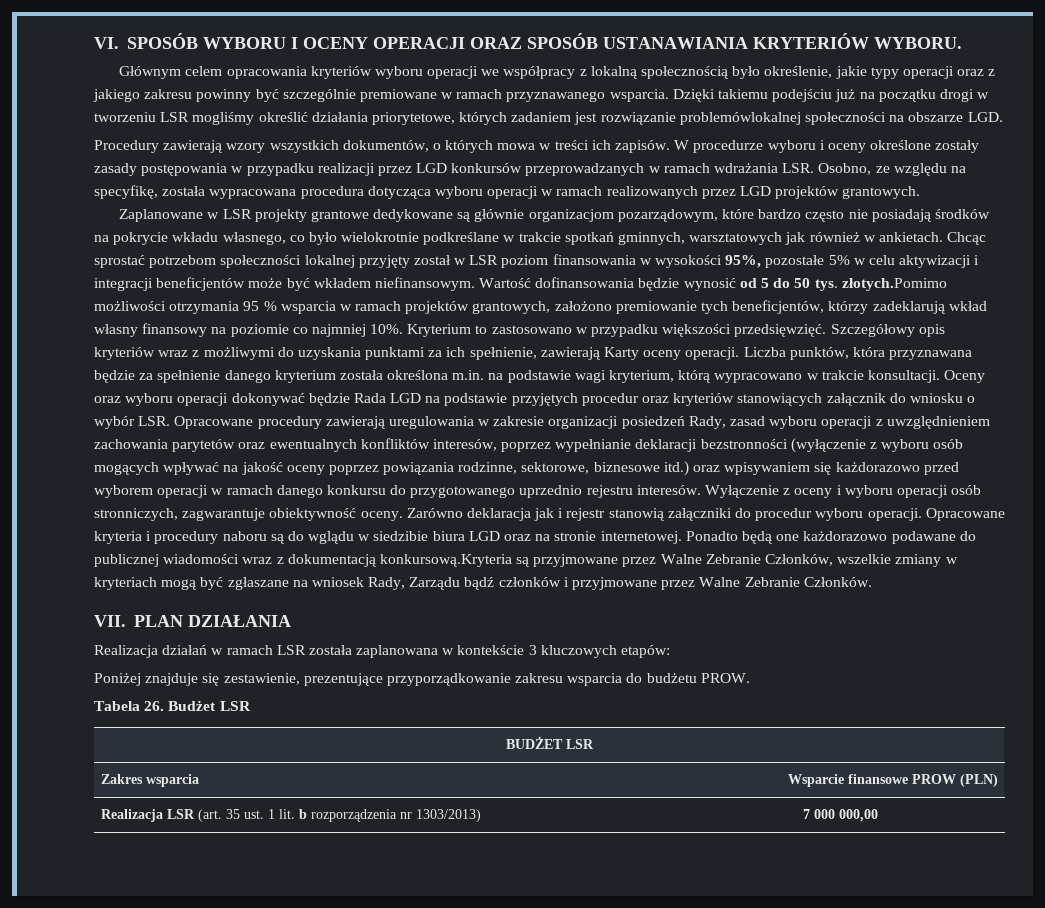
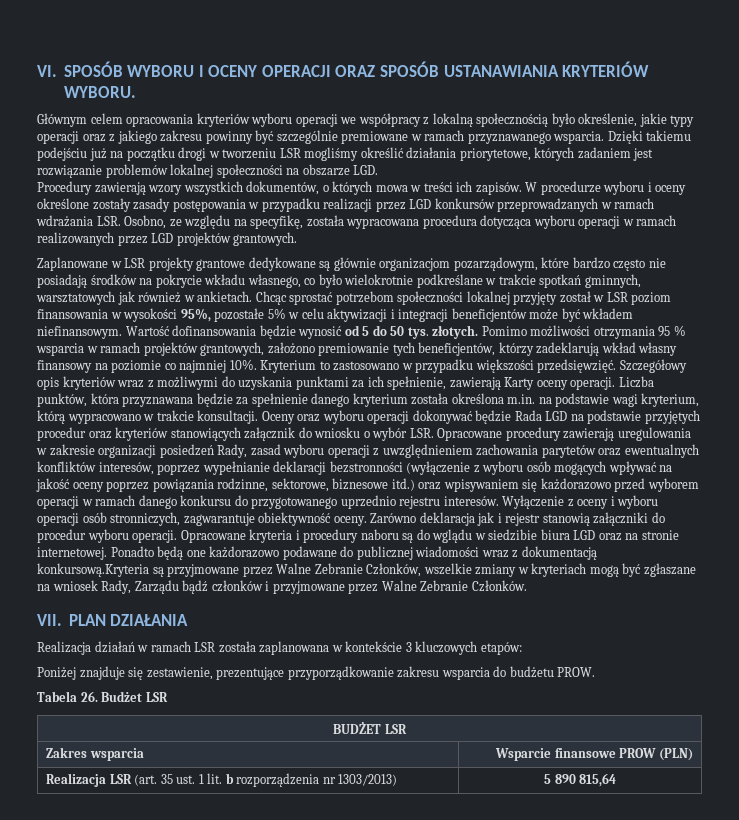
- Dzięki takiemu podejściu już na początku drogi w tworzeniu LSR mogliśmy określić działania priorytetowe, których zadaniem jest rozwiązanie problemówlokalnej społeczności na obszarze LGD.
+ Dzięki takiemu podejściu już na początku drogi w tworzeniu LSR mogliśmy określić działania priorytetowe, których zadaniem jest rozwiązanie problemów lokalnej społeczności na obszarze LGD.
- Wartość dofinansowania będzie wynosić od 5 do 50 tys. złotych.Pomimo możliwości otrzymania 95 % wsparcia w ramach projektów grantowych, założono premiowanie tych beneficjentów, którzy zadeklarują wkład własny finansowy na poziomie co najmniej 10%.
+ Wartość dofinansowania będzie wynosić od 5 do 50 tys. złotych. Pomimo możliwości otrzymania 95 % wsparcia w ramach projektów grantowych, założono premiowanie tych beneficjentów, którzy zadeklarują wkład własny finansowy na poziomie co najmniej 10%.
- Realizacja LSR (art. 35 ust. 1 lit. b rozporządzenia nr 1303/2013) | 7 000 000,00
+ Realizacja LSR (art. 35 ust. 1 lit. b rozporządzenia nr 1303/2013) | 5 890 815,64

